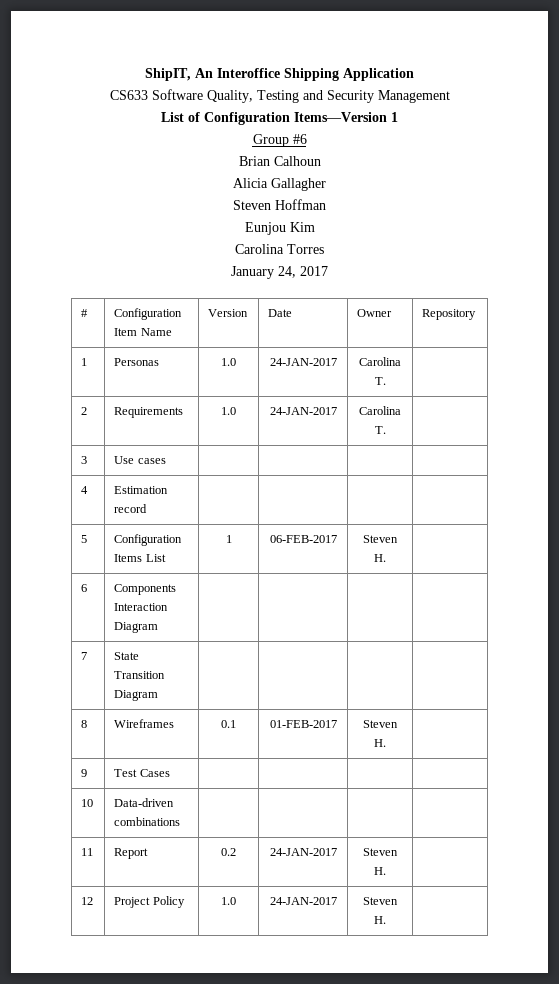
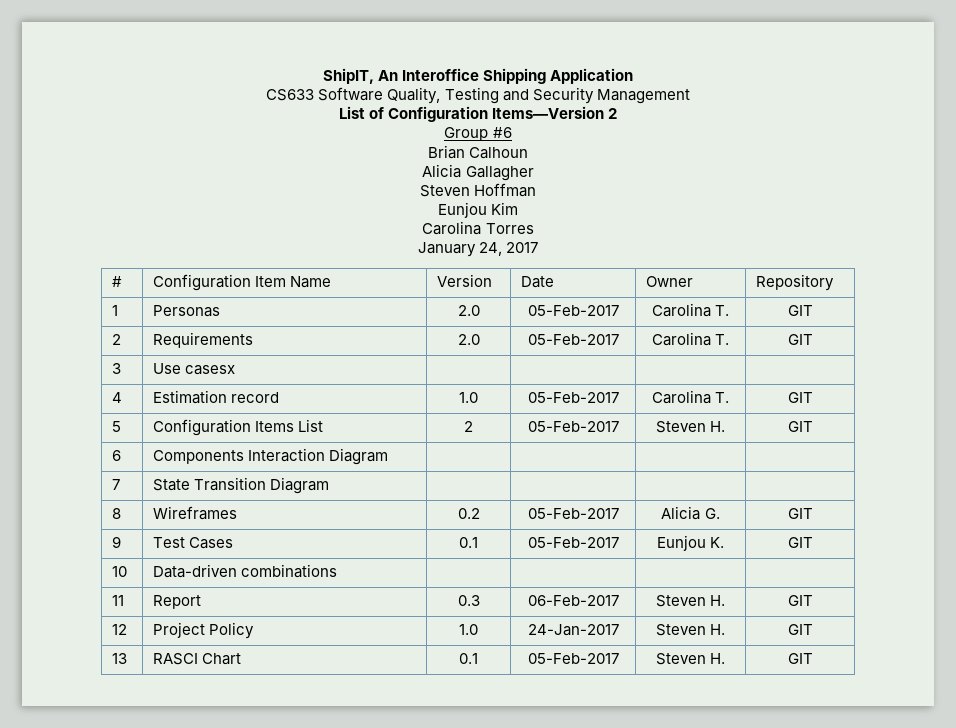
- List of Configuration Items—Version 1
+ List of Configuration Items—Version 2
- 1 | Personas | 1.0 | 24-JAN-2017 | Carolina T. |
+ 1 | Personas | 2.0 | 05-Feb-2017 | Carolina T. | GIT
- 2 | Requirements | 1.0 | 24-JAN-2017 | Carolina T. |
+ 2 | Requirements | 2.0 | 05-Feb-2017 | Carolina T. | GIT
- 3 | Use cases | | | |
+ 3 | Use casesx | | | |
- 4 | Estimation record | | | |
+ 4 | Estimation record | 1.0 | 05-Feb-2017 | Carolina T. | GIT
- 5 | Configuration Items List | 1 | 06-FEB-2017 | Steven H. |
+ 5 | Configuration Items List | 2 | 05-Feb-2017 | Steven H. | GIT
- 8 | Wireframes | 0.1 | 01-FEB-2017 | Steven H. |
- 9 | Test Cases | | | |
+ 8 | Wireframes | 0.2 | 05-Feb-2017 | Alicia G. | GIT
+ 9 | Test Cases | 0.1 | 05-Feb-2017 | Eunjou K. | GIT
- 11 | Report | 0.2 | 24-JAN-2017 | Steven H. |
+ 11 | Report | 0.3 | 06-Feb-2017 | Steven H. | GIT
- 12 | Project Policy | 1.0 | 24-JAN-2017 | Steven H. |
+ 12 | Project Policy | 1.0 | 24-Jan-2017 | Steven H. | GIT
+ 13 | RASCI Chart | 0.1 | 05-Feb-2017 | Steven H. | GIT

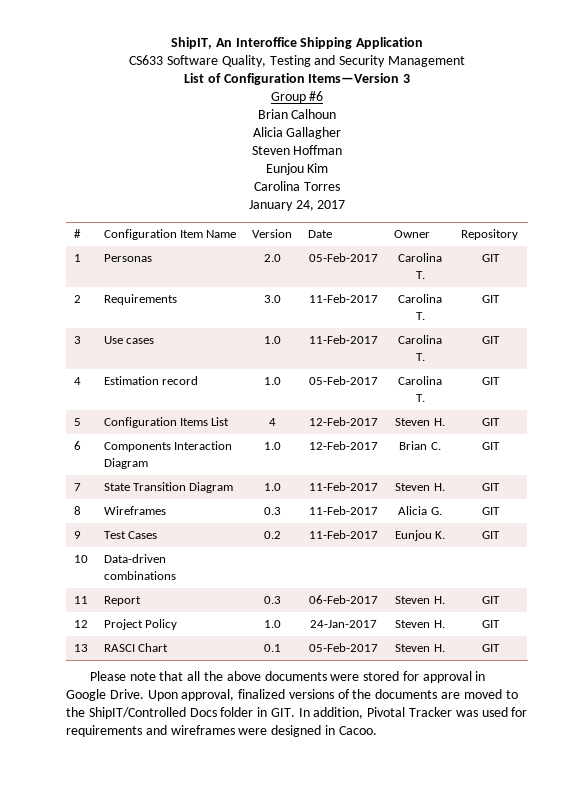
- List of Configuration Items—Version 2
+ List of Configuration Items—Version 3
- 2 | Requirements | 2.0 | 05-Feb-2017 | Carolina T. | GIT
+ 2 | Requirements | 3.0 | 11-Feb-2017 | Carolina T. | GIT
- 3 | Use casesx | | | |
+ 3 | Use cases | 1.0 | 11-Feb-2017 | Carolina T. | GIT
- 5 | Configuration Items List | 2 | 05-Feb-2017 | Steven H. | GIT
+ 5 | Configuration Items List | 4 | 12-Feb-2017 | Steven H. | GIT
- 6 | Components Interaction Diagram | | | |
+ 6 | Components Interaction Diagram | 1.0 | 12-Feb-2017 | Brian C. | GIT
- 7 | State Transition Diagram | | | |
+ 7 | State Transition Diagram | 1.0 | 11-Feb-2017 | Steven H. | GIT
- 8 | Wireframes | 0.2 | 05-Feb-2017 | Alicia G. | GIT
+ 8 | Wireframes | 0.3 | 11-Feb-2017 | Alicia G. | GIT
- 9 | Test Cases | 0.1 | 05-Feb-2017 | Eunjou K. | GIT
+ 9 | Test Cases | 0.2 | 11-Feb-2017 | Eunjou K. | GIT
+ Please note that all the above documents were stored for approval in Google Drive. Upon approval, finalized versions of the documents are moved to the ShipIT/Controlled Docs folder in GIT. In addition, Pivotal Tracker was used for requirements and wireframes were designed in Cacoo.

